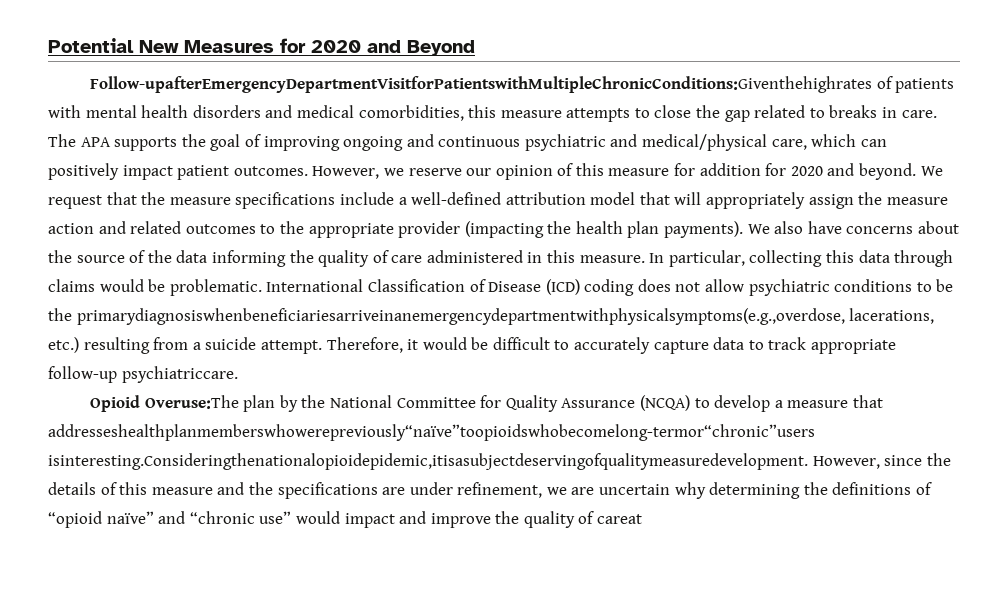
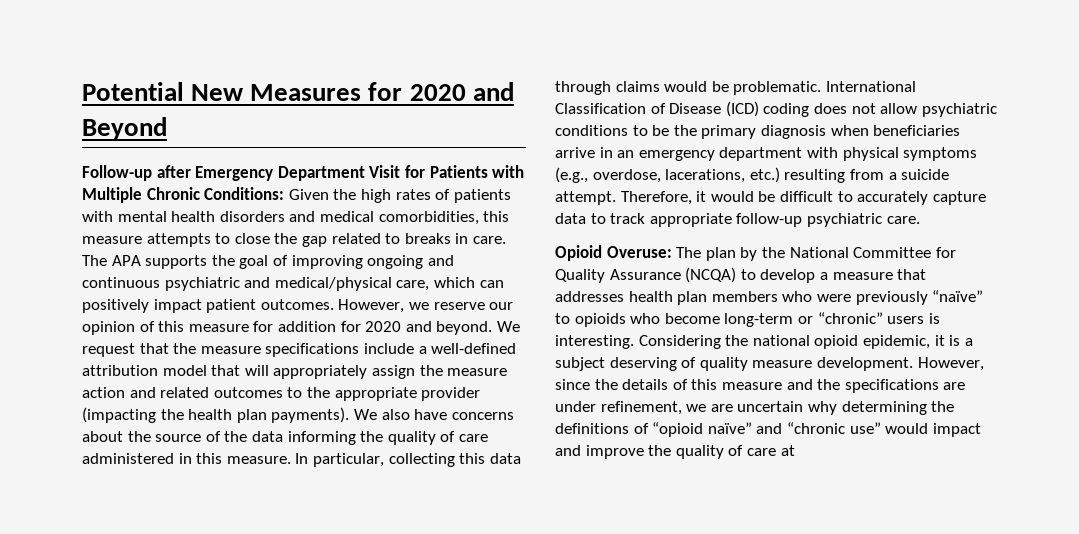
- Follow-upafterEmergencyDepartmentVisitforPatientswithMultipleChronicConditions:Giventhehighrates of patients with mental health disorders and medical comorbidities, this measure attempts to close the gap related to breaks in care.
+ Follow-up after Emergency Department Visit for Patients with Multiple Chronic Conditions: Given the high rates of patients with mental health disorders and medical comorbidities, this measure attempts to close the gap related to breaks in care.
- International Classification of Disease (ICD) coding does not allow psychiatric conditions to be the primarydiagnosiswhenbeneficiariesarriveinanemergencydepartmentwithphysicalsymptoms(e.g.,overdose, lacerations, etc.) resulting from a suicide attempt.
+ International Classification of Disease (ICD) coding does not allow psychiatric conditions to be the primary diagnosis when beneficiaries arrive in an emergency department with physical symptoms (e.g., overdose, lacerations, etc.) resulting from a suicide attempt.
- Therefore, it would be difficult to accurately capture data to track appropriate follow-up psychiatriccare.
+ Therefore, it would be difficult to accurately capture data to track appropriate follow-up psychiatric care.
- Opioid Overuse:The plan by the National Committee for Quality Assurance (NCQA) to develop a measure that addresseshealthplanmemberswhowerepreviously“naïve”toopioidswhobecomelong-termor“chronic”users isinteresting.Consideringthenationalopioidepidemic,itisasubjectdeservingofqualitymeasuredevelopment. However, since the details of this measure and the specifications are under refinement, we are uncertain why determining the definitions of “opioid naïve” and “chronic use” would impact and improve the quality of careat
+ Opioid Overuse: The plan by the National Committee for Quality Assurance (NCQA) to develop a measure that addresses health plan members who were previously “naïve” to opioids who become long-term or “chronic” users is interesting. Considering the national opioid epidemic, it is a subject deserving of quality measure development. However, since the details of this measure and the specifications are under refinement, we are uncertain why determining the definitions of “opioid naïve” and “chronic use” would impact and improve the quality of care at

